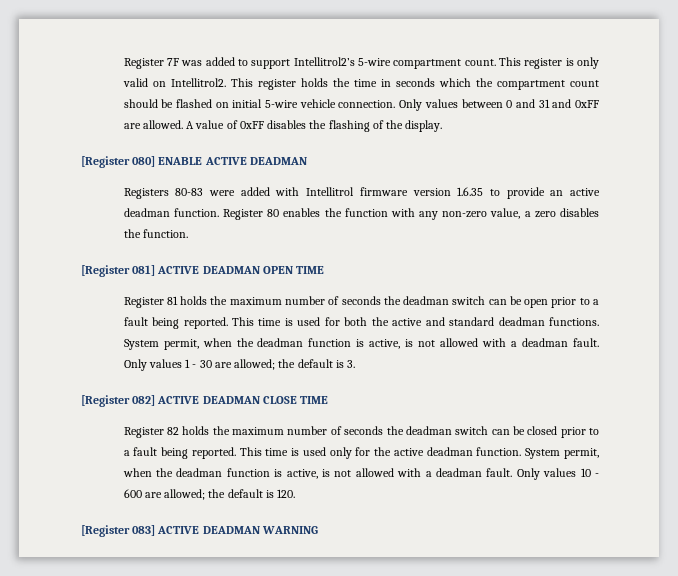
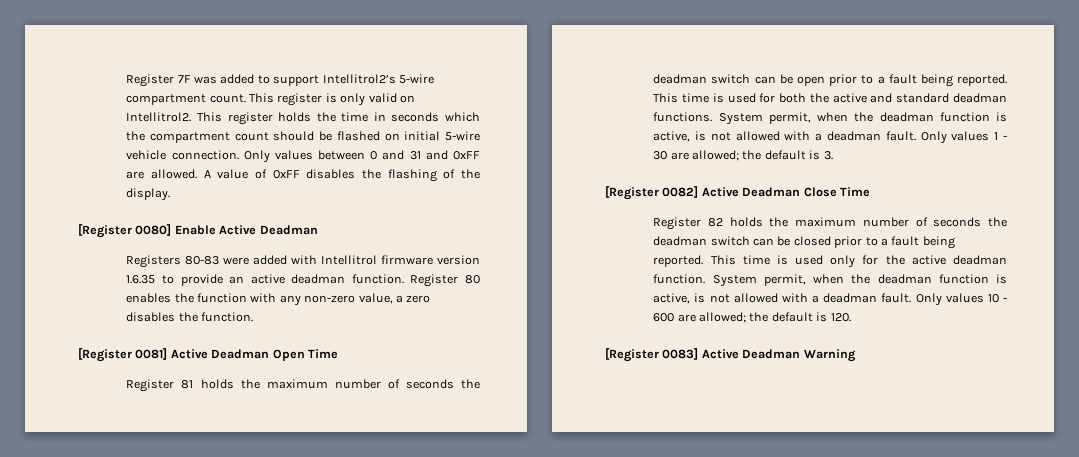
- [Register 080] ENABLE ACTIVE DEADMAN
+ [Register 0080] Enable Active Deadman
- [Register 081] ACTIVE DEADMAN OPEN TIME
+ [Register 0081] Active Deadman Open Time
- [Register 082] ACTIVE DEADMAN CLOSE TIME
+ [Register 0082] Active Deadman Close Time
- [Register 083] ACTIVE DEADMAN WARNING
+ [Register 0083] Active Deadman Warning

